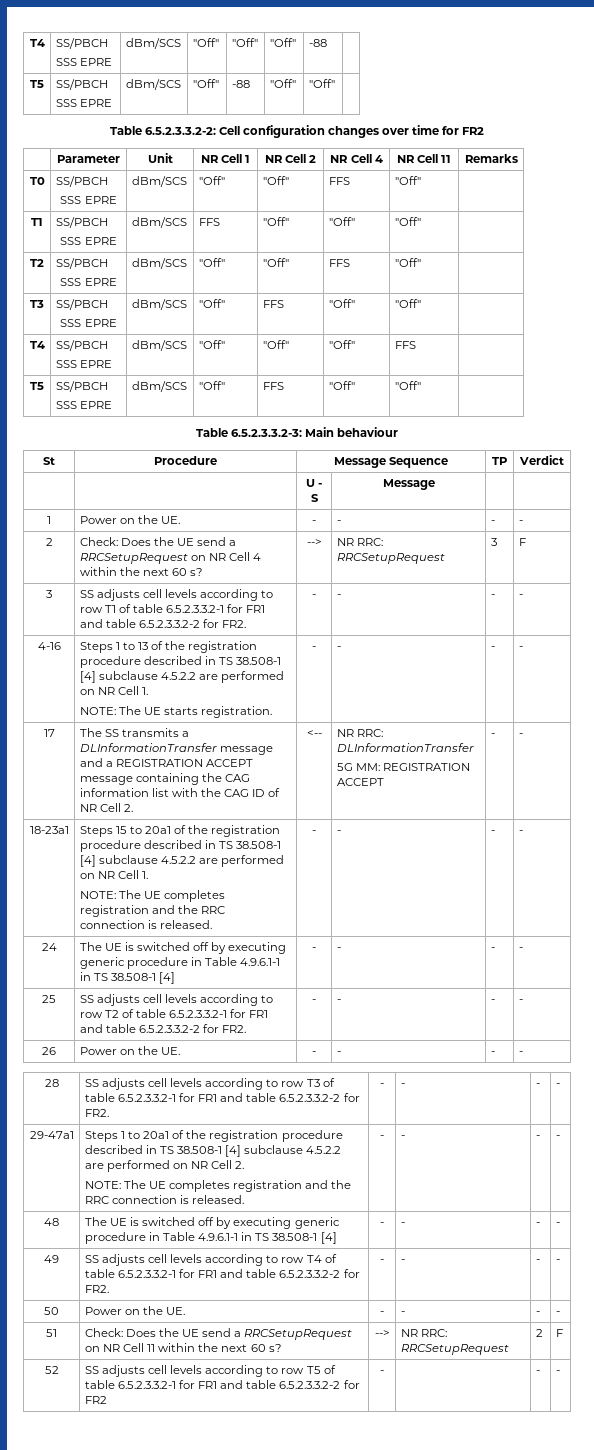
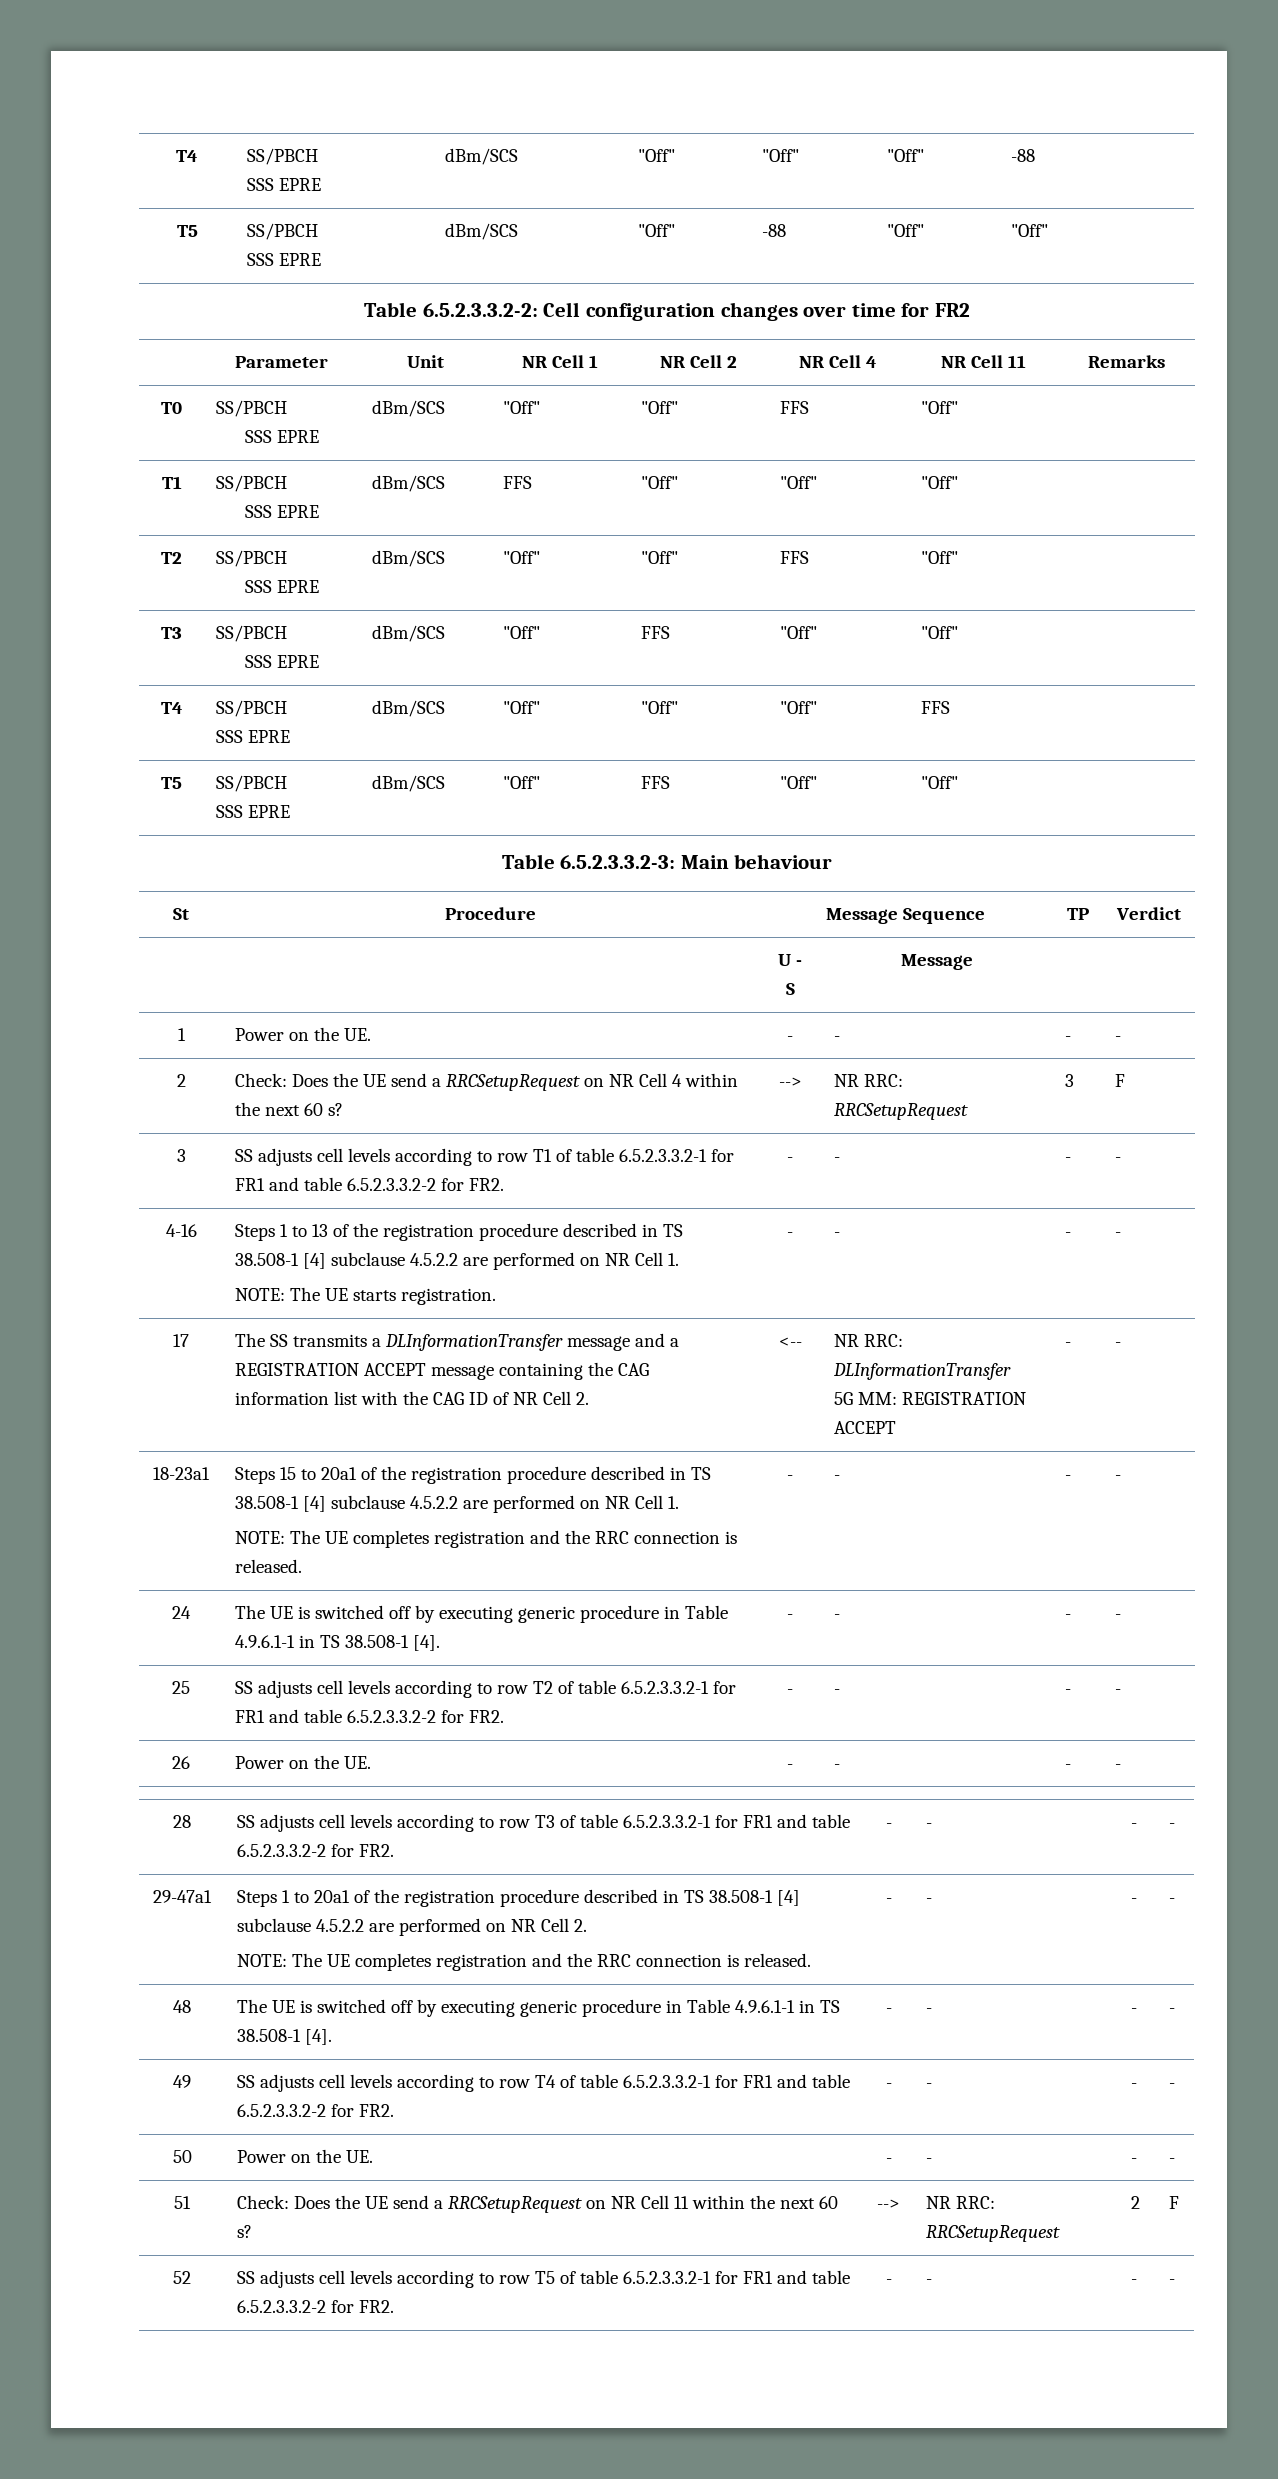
- 24 | The UE is switched off by executing generic procedure in Table 4.9.6.1-1 in TS 38.508-1 [4] | - | - | - | -
+ 24 | The UE is switched off by executing generic procedure in Table 4.9.6.1-1 in TS 38.508-1 [4]. | - | - | - | -
- 48 | The UE is switched off by executing generic procedure in Table 4.9.6.1-1 in TS 38.508-1 [4] | - | - | - | -
+ 48 | The UE is switched off by executing generic procedure in Table 4.9.6.1-1 in TS 38.508-1 [4]. | - | - | - | -
- 52 | SS adjusts cell levels according to row T5 of table 6.5.2.3.3.2-1 for FR1 and table 6.5.2.3.3.2-2 for FR2 | - | | - | -
+ 52 | SS adjusts cell levels according to row T5 of table 6.5.2.3.3.2-1 for FR1 and table 6.5.2.3.3.2-2 for FR2. | - | - | - | -

